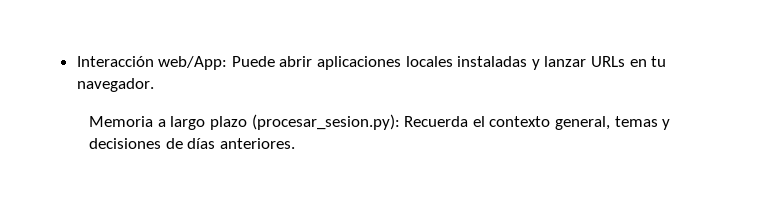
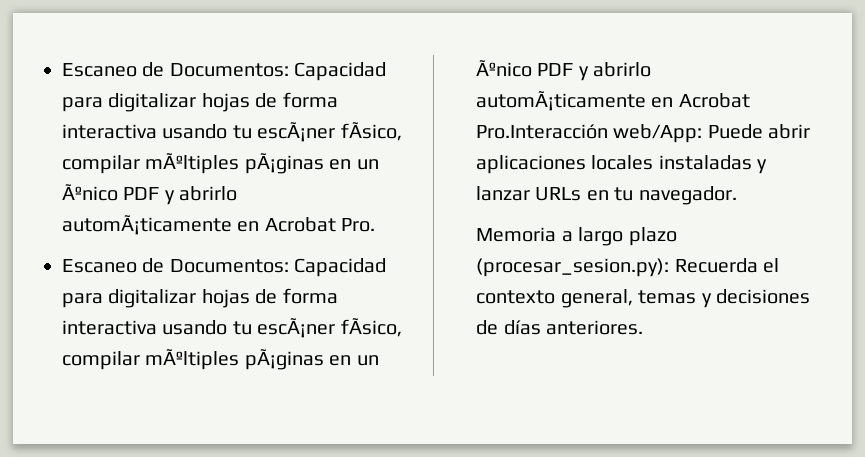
- Interacción web/App: Puede abrir aplicaciones locales instaladas y lanzar URLs en tu navegador.
+ Escaneo de Documentos: Capacidad para digitalizar hojas de forma interactiva usando tu escÃ¡ner fÃsico, compilar mÃºltiples pÃ¡ginas en un Ãºnico PDF y abrirlo automÃ¡ticamente en Acrobat Pro.
+ Escaneo de Documentos: Capacidad para digitalizar hojas de forma interactiva usando tu escÃ¡ner fÃsico, compilar mÃºltiples pÃ¡ginas en un Ãºnico PDF y abrirlo automÃ¡ticamente en Acrobat Pro.Interacción web/App: Puede abrir aplicaciones locales instaladas y lanzar URLs en tu navegador.

